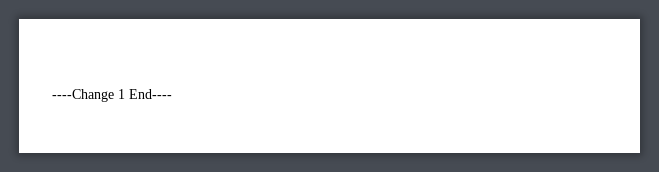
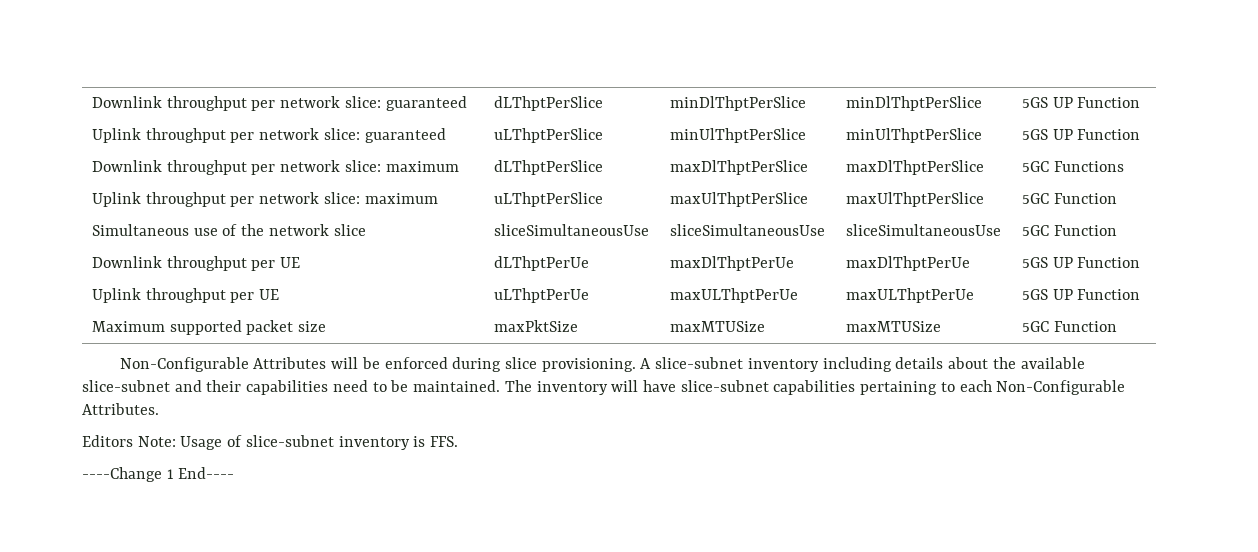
+ Downlink throughput per network slice: guaranteed | dLThptPerSlice | minDlThptPerSlice | minDlThptPerSlice | 5GS UP Function
+ Uplink throughput per network slice: guaranteed | uLThptPerSlice | minUlThptPerSlice | minUlThptPerSlice | 5GS UP Function
+ Downlink throughput per network slice: maximum | dLThptPerSlice | maxDlThptPerSlice | maxDlThptPerSlice | 5GC Functions
+ Uplink throughput per network slice: maximum | uLThptPerSlice | maxUlThptPerSlice | maxUlThptPerSlice | 5GC Function
+ Simultaneous use of the network slice | sliceSimultaneousUse | sliceSimultaneousUse | sliceSimultaneousUse | 5GC Function
+ Downlink throughput per UE | dLThptPerUe | maxDlThptPerUe | maxDlThptPerUe | 5GS UP Function
+ Uplink throughput per UE | uLThptPerUe | maxULThptPerUe | maxULThptPerUe | 5GS UP Function
+ Maximum supported packet size | maxPktSize | maxMTUSize | maxMTUSize | 5GC Function
+ Non-Configurable Attributes will be enforced during slice provisioning. A slice-subnet inventory including details about the available slice-subnet and their capabilities need to be maintained. The inventory will have slice-subnet capabilities pertaining to each Non-Configurable Attributes.
+ Editors Note: Usage of slice-subnet inventory is FFS.

